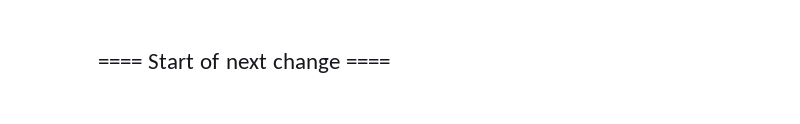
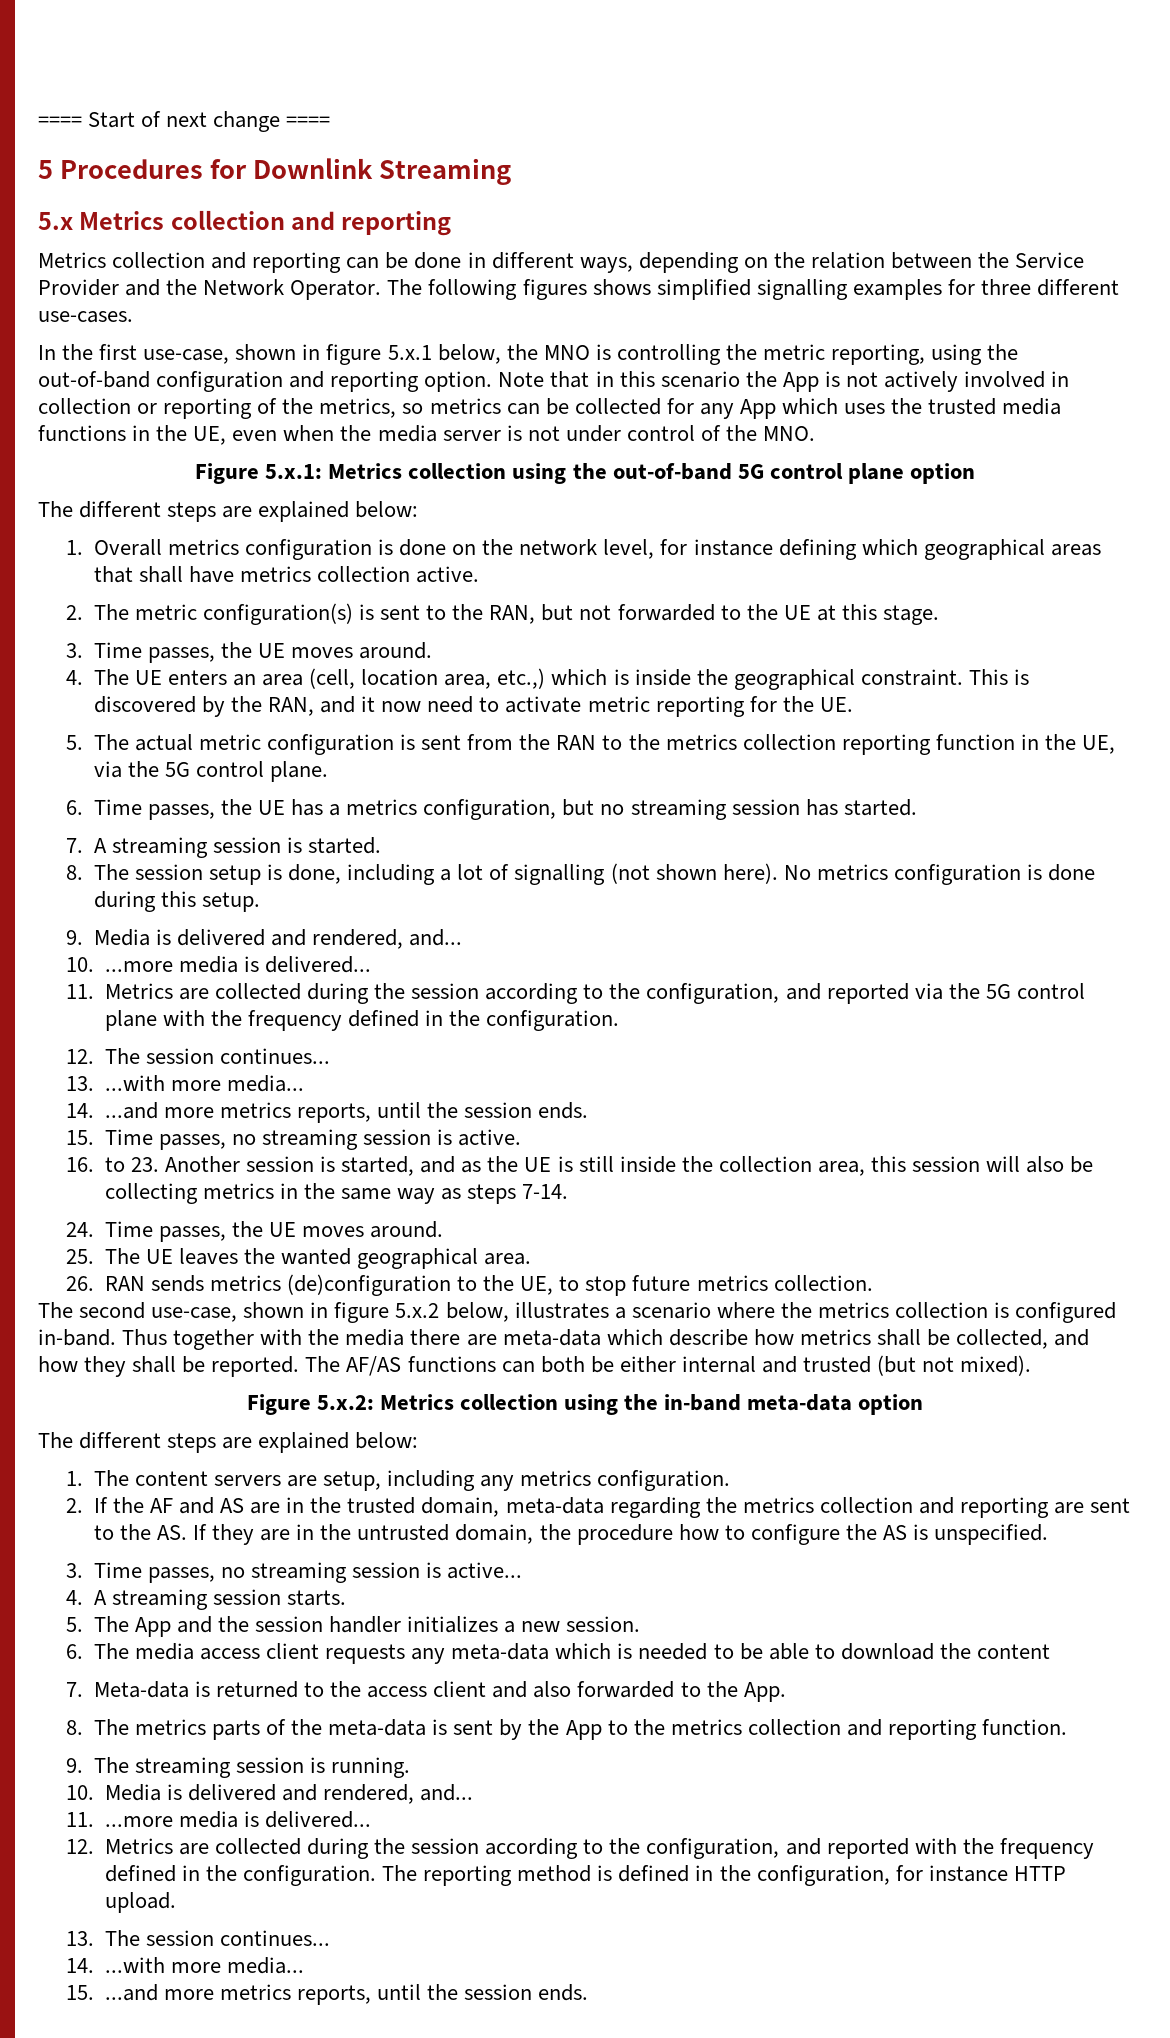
+ 5 Procedures for Downlink Streaming
+ 5.x Metrics collection and reporting
+ Metrics collection and reporting can be done in different ways, depending on the relation between the Service Provider and the Network Operator. The following figures shows simplified signalling examples for three different use-cases.
+ In the first use-case, shown in figure 5.x.1 below, the MNO is controlling the metric reporting, using the out-of-band configuration and reporting option. Note that in this scenario the App is not actively involved in collection or reporting of the metrics, so metrics can be collected for any App which uses the trusted media functions in the UE, even when the media server is not under control of the MNO.
+ Figure 5.x.1: Metrics collection using the out-of-band 5G control plane option
+ The different steps are explained below:
+ 1. Overall metrics configuration is done on the network level, for instance defining which geographical areas that shall have metrics collection active.
+ 2. The metric configuration(s) is sent to the RAN, but not forwarded to the UE at this stage.
+ 3. Time passes, the UE moves around.
+ 4. The UE enters an area (cell, location area, etc.,) which is inside the geographical constraint. This is discovered by the RAN, and it now need to activate metric reporting for the UE.
+ 5. The actual metric configuration is sent from the RAN to the metrics collection reporting function in the UE, via the 5G control plane.
+ 6. Time passes, the UE has a metrics configuration, but no streaming session has started.
+ 7. A streaming session is started.
+ 8. The session setup is done, including a lot of signalling (not shown here). No metrics configuration is done during this setup.
+ 9. Media is delivered and rendered, and...
+ 10. ...more media is delivered...
+ 11. Metrics are collected during the session according to the configuration, and reported via the 5G control plane with the frequency defined in the configuration.
+ 12. The session continues...
+ 13. ...with more media...
+ 14. ...and more metrics reports, until the session ends.
+ 15. Time passes, no streaming session is active.
+ 16. to 23. Another session is started, and as the UE is still inside the collection area, this session will also be collecting metrics in the same way as steps 7-14.
+ 24. Time passes, the UE moves around.
+ 25. The UE leaves the wanted geographical area.
+ 26. RAN sends metrics (de)configuration to the UE, to stop future metrics collection.
+ The second use-case, shown in figure 5.x.2 below, illustrates a scenario where the metrics collection is configured in-band. Thus together with the media there are meta-data which describe how metrics shall be collected, and how they shall be reported. The AF/AS functions can both be either internal and trusted (but not mixed).
+ Figure 5.x.2: Metrics collection using the in-band meta-data option
+ The different steps are explained below:
+ 1. The content servers are setup, including any metrics configuration.
+ 2. If the AF and AS are in the trusted domain, meta-data regarding the metrics collection and reporting are sent to the AS. If they are in the untrusted domain, the procedure how to configure the AS is unspecified.
+ 3. Time passes, no streaming session is active...
+ 4. A streaming session starts.
+ 5. The App and the session handler initializes a new session.
+ 6. The media access client requests any meta-data which is needed to be able to download the content
+ 7. Meta-data is returned to the access client and also forwarded to the App.
+ 8. The metrics parts of the meta-data is sent by the App to the metrics collection and reporting function.
+ 9. The streaming session is running.
+ 10. Media is delivered and rendered, and...
+ 11. ...more media is delivered...
+ 12. Metrics are collected during the session according to the configuration, and reported with the frequency defined in the configuration. The reporting method is defined in the configuration, for instance HTTP upload.
+ 13. The session continues...
+ 14. ...with more media...
+ 15. ...and more metrics reports, until the session ends.

